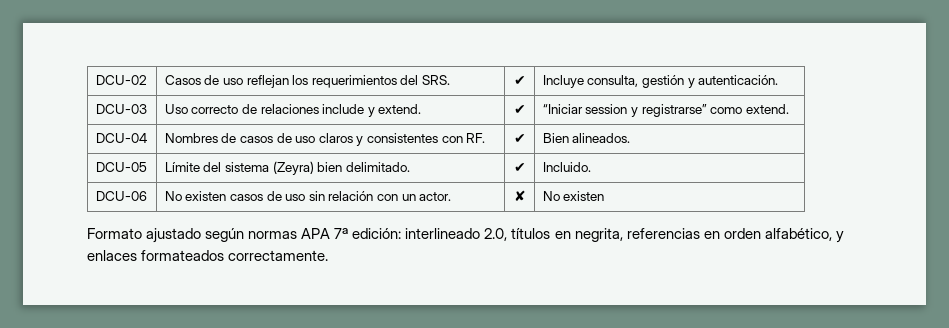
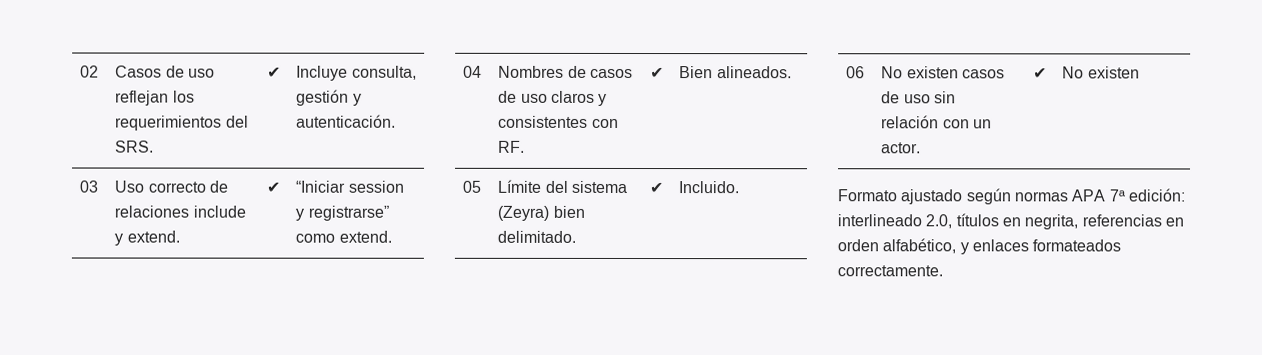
- DCU-02 | Casos de uso reflejan los requerimientos del SRS. | ✔ | Incluye consulta, gestión y autenticación.
+ 02 | Casos de uso reflejan los requerimientos del SRS. | ✔ | Incluye consulta, gestión y autenticación.
- DCU-03 | Uso correcto de relaciones include y extend. | ✔ | “Iniciar session y registrarse” como extend.
+ 03 | Uso correcto de relaciones include y extend. | ✔ | “Iniciar session y registrarse” como extend.
- DCU-04 | Nombres de casos de uso claros y consistentes con RF. | ✔ | Bien alineados.
+ 04 | Nombres de casos de uso claros y consistentes con RF. | ✔ | Bien alineados.
- DCU-05 | Límite del sistema (Zeyra) bien delimitado. | ✔ | Incluido.
+ 05 | Límite del sistema (Zeyra) bien delimitado. | ✔ | Incluido.
- DCU-06 | No existen casos de uso sin relación con un actor. | ✘ | No existen
+ 06 | No existen casos de uso sin relación con un actor. | ✔ | No existen

